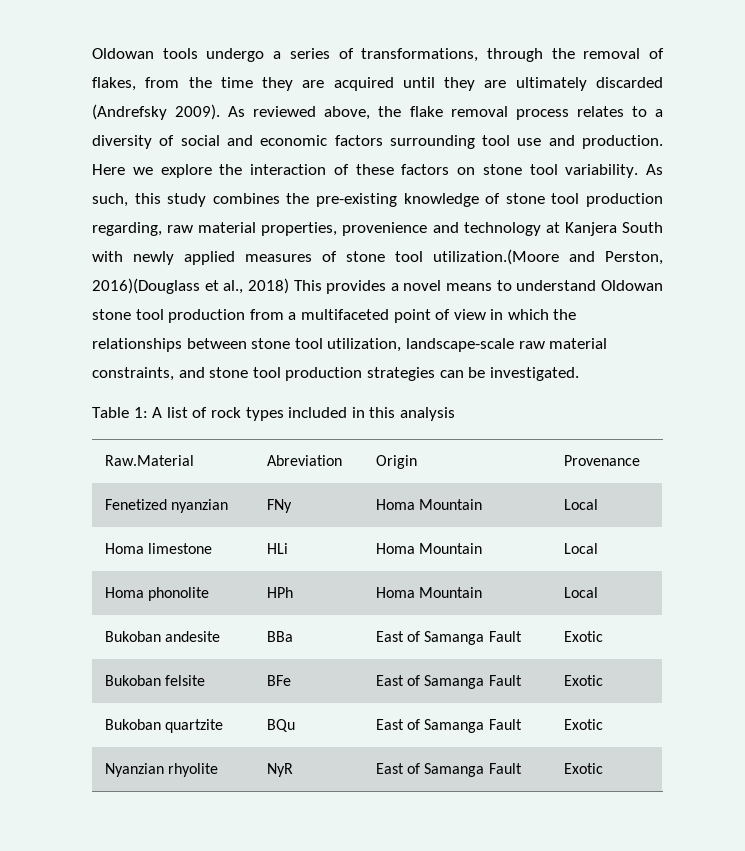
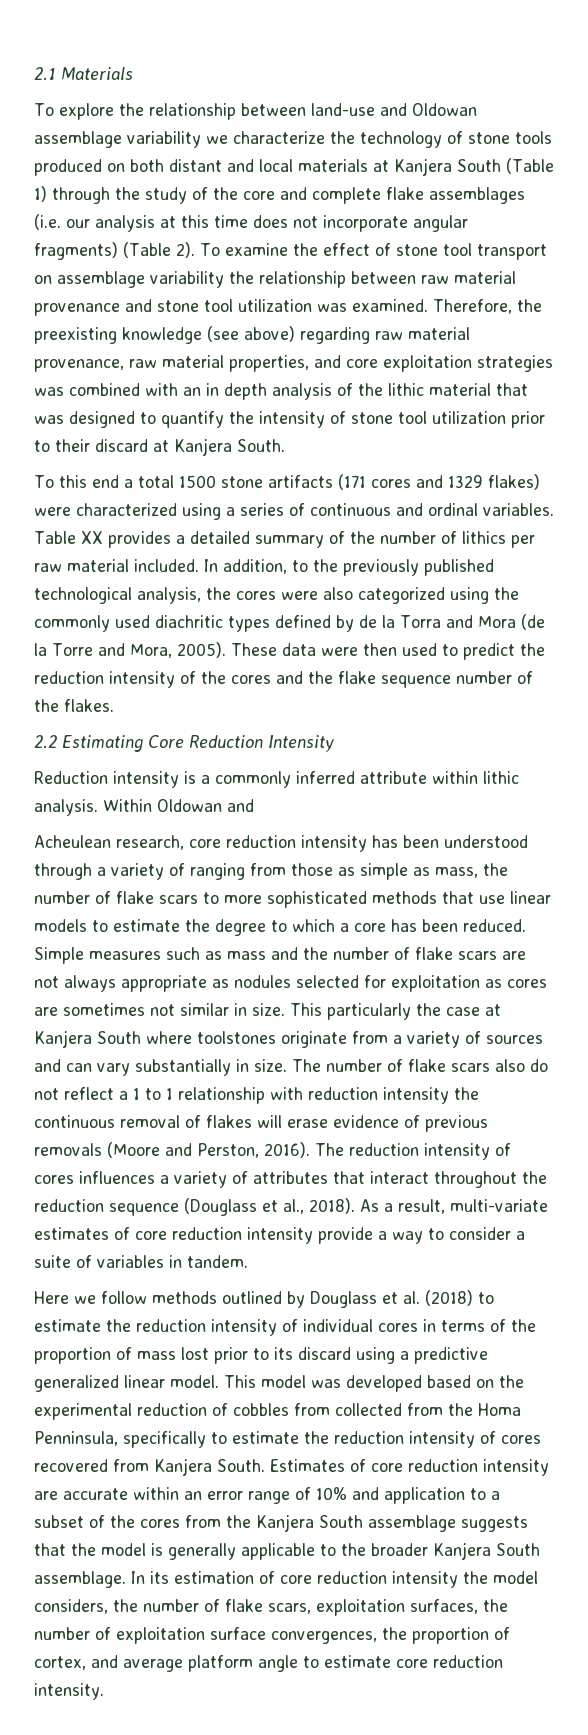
- Oldowan tools undergo a series of transformations, through the removal of flakes, from the time they are acquired until they are ultimately discarded (Andrefsky 2009). As reviewed above, the flake removal process relates to a diversity of social and economic factors surrounding tool use and production. Here we explore the interaction of these factors on stone tool variability. As such, this study combines the pre-existing knowledge of stone tool production regarding, raw material properties, provenience and technology at Kanjera South with newly applied measures of stone tool utilization.(Moore and Perston, 2016)(Douglass et al., 2018) This provides a novel means to understand Oldowan stone tool production from a multifaceted point of view in which the relationships between stone tool utilization, landscape-scale raw material constraints, and stone tool production strategies can be investigated.
- Table 1: A list of rock types included in this analysis
- Raw.Material | Abreviation | Origin | Provenance
- Fenetized nyanzian | FNy | Homa Mountain | Local
- Homa limestone | HLi | Homa Mountain | Local
- Homa phonolite | HPh | Homa Mountain | Local
- Bukoban andesite | BBa | East of Samanga Fault | Exotic
- Bukoban felsite | BFe | East of Samanga Fault | Exotic
- Bukoban quartzite | BQu | East of Samanga Fault | Exotic
- Nyanzian rhyolite | NyR | East of Samanga Fault | Exotic
+ 2.1 Materials
+ To explore the relationship between land-use and Oldowan assemblage variability we characterize the technology of stone tools produced on both distant and local materials at Kanjera South (Table 1) through the study of the core and complete flake assemblages (i.e. our analysis at this time does not incorporate angular fragments) (Table 2). To examine the effect of stone tool transport on assemblage variability the relationship between raw material provenance and stone tool utilization was examined. Therefore, the preexisting knowledge (see above) regarding raw material provenance, raw material properties, and core exploitation strategies was combined with an in depth analysis of the lithic material that was designed to quantify the intensity of stone tool utilization prior to their discard at Kanjera South.
+ To this end a total 1500 stone artifacts (171 cores and 1329 flakes) were characterized using a series of continuous and ordinal variables. Table XX provides a detailed summary of the number of lithics per raw material included. In addition, to the previously published technological analysis, the cores were also categorized using the commonly used diachritic types defined by de la Torra and Mora (de la Torre and Mora, 2005). These data were then used to predict the reduction intensity of the cores and the flake sequence number of the flakes.
+ 2.2 Estimating Core Reduction Intensity
+ Reduction intensity is a commonly inferred attribute within lithic analysis. Within Oldowan and
+ Acheulean research, core reduction intensity has been understood through a variety of ranging from those as simple as mass, the number of flake scars to more sophisticated methods that use linear models to estimate the degree to which a core has been reduced. Simple measures such as mass and the number of flake scars are not always appropriate as nodules selected for exploitation as cores are sometimes not similar in size. This particularly the case at Kanjera South where toolstones originate from a variety of sources and can vary substantially in size. The number of flake scars also do not reflect a 1 to 1 relationship with reduction intensity the continuous removal of flakes will erase evidence of previous removals (Moore and Perston, 2016). The reduction intensity of cores influences a variety of attributes that interact throughout the reduction sequence (Douglass et al., 2018). As a result, multi-variate estimates of core reduction intensity provide a way to consider a suite of variables in tandem.
+ Here we follow methods outlined by Douglass et al. (2018) to estimate the reduction intensity of individual cores in terms of the proportion of mass lost prior to its discard using a predictive generalized linear model. This model was developed based on the experimental reduction of cobbles from collected from the Homa Penninsula, specifically to estimate the reduction intensity of cores recovered from Kanjera South. Estimates of core reduction intensity are accurate within an error range of 10% and application to a subset of the cores from the Kanjera South assemblage suggests that the model is generally applicable to the broader Kanjera South assemblage. In its estimation of core reduction intensity the model considers, the number of flake scars, exploitation surfaces, the number of exploitation surface convergences, the proportion of cortex, and average platform angle to estimate core reduction intensity.

